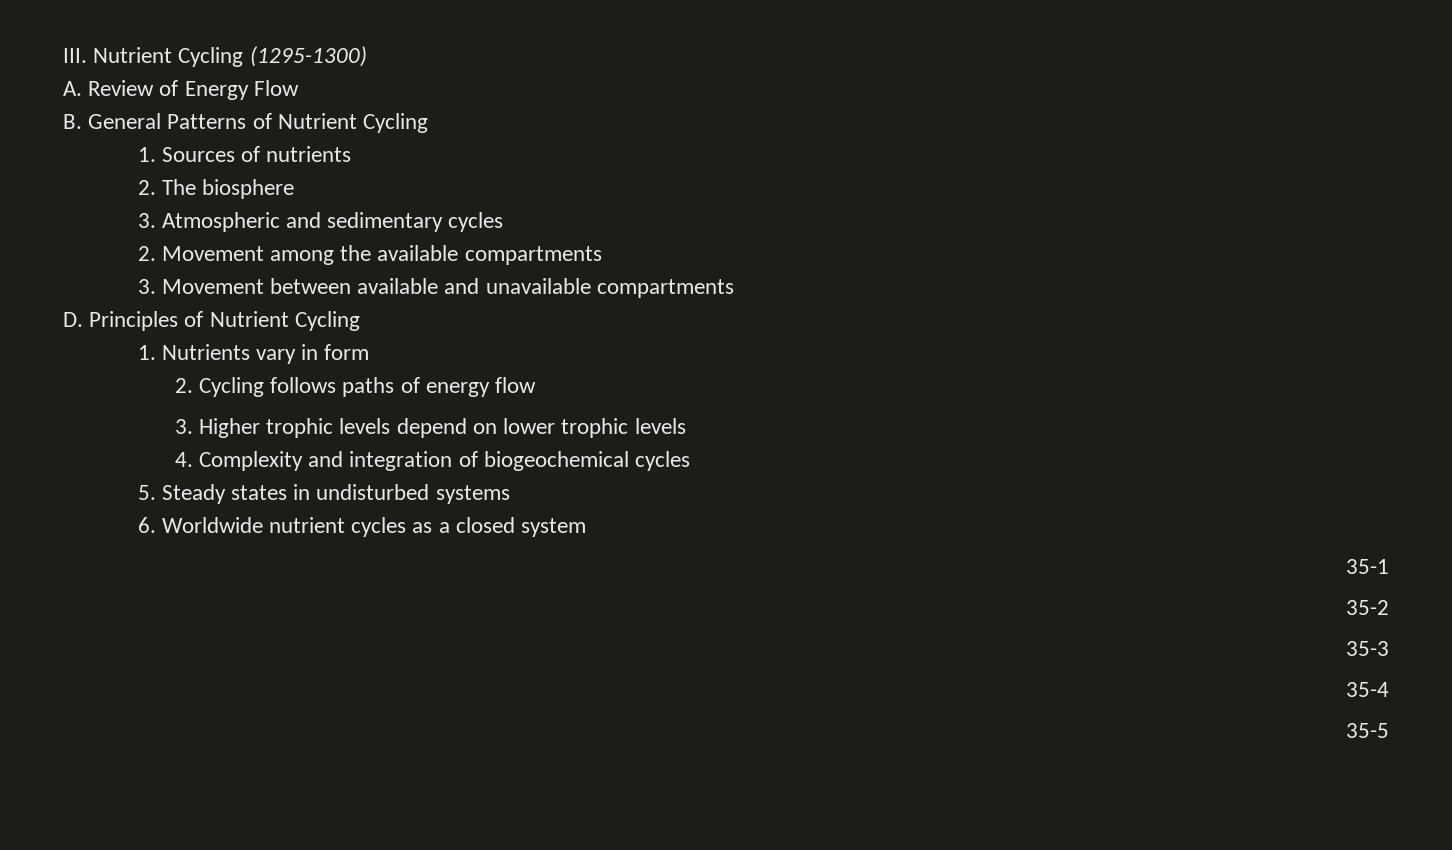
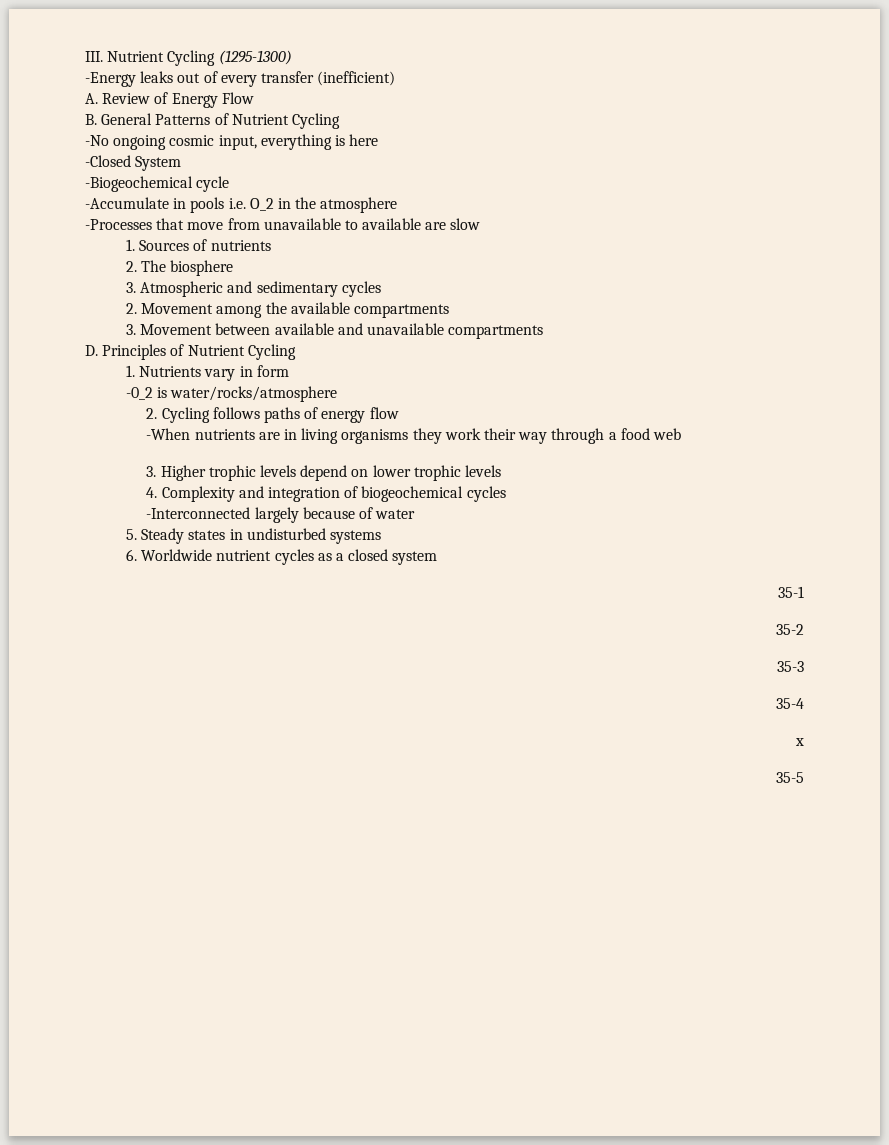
+ -Energy leaks out of every transfer (inefficient)
+ -No ongoing cosmic input, everything is here
+ -Closed System
+ -Biogeochemical cycle
+ -Accumulate in pools i.e. O_2 in the atmosphere
+ -Processes that move from unavailable to available are slow
+ -0_2 is water/rocks/atmosphere
+ -When nutrients are in living organisms they work their way through a food web
+ -Interconnected largely because of water
+ x

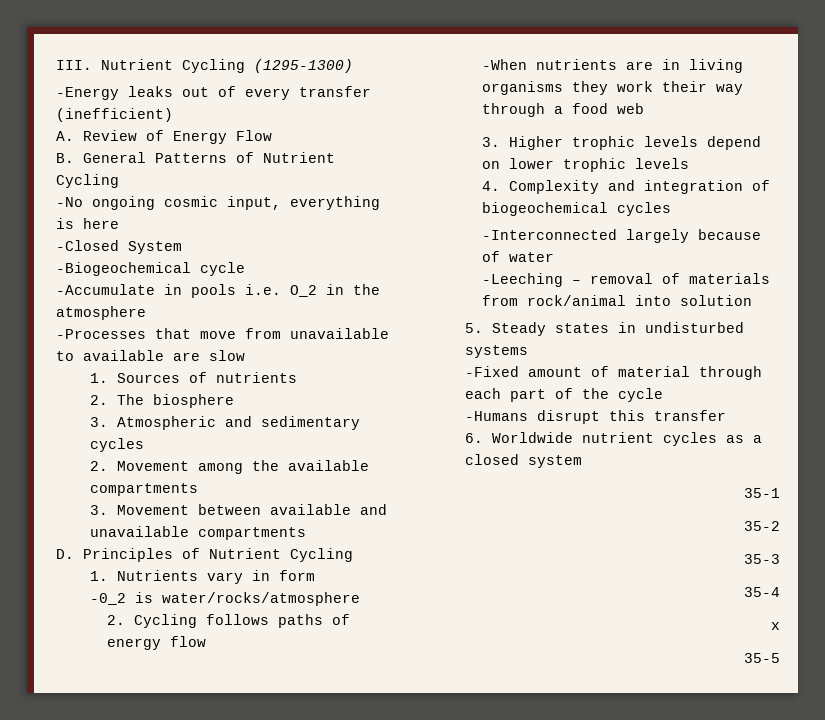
+ -Leeching – removal of materials from rock/animal into solution
+ -Fixed amount of material through each part of the cycle
+ -Humans disrupt this transfer

